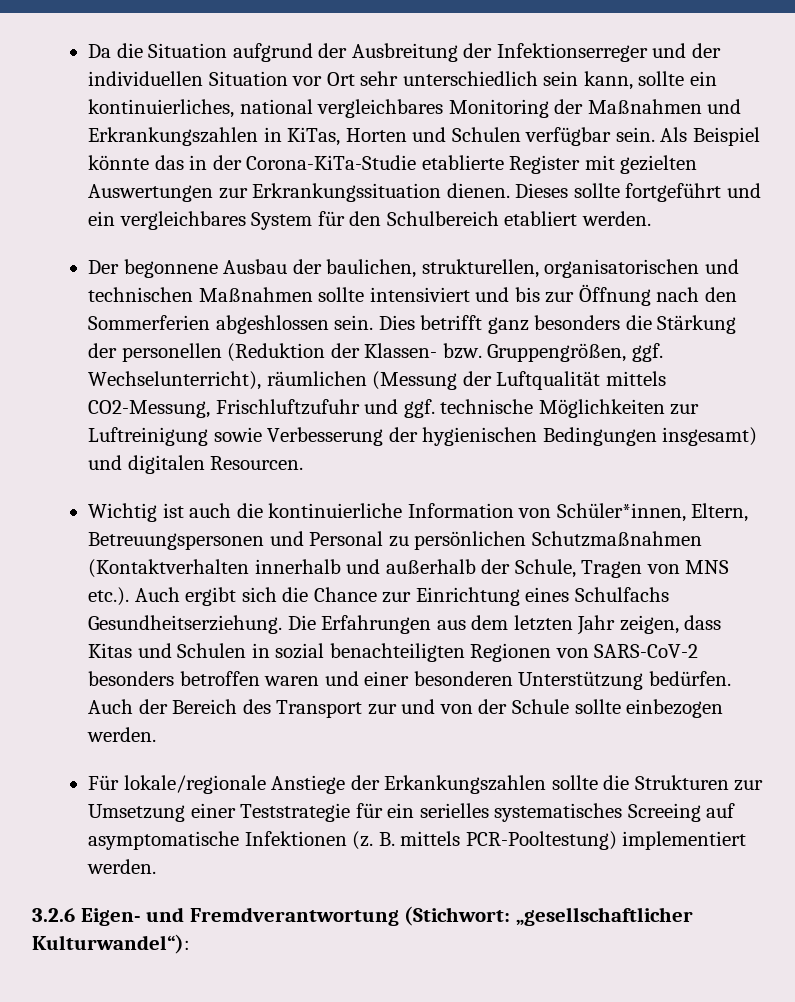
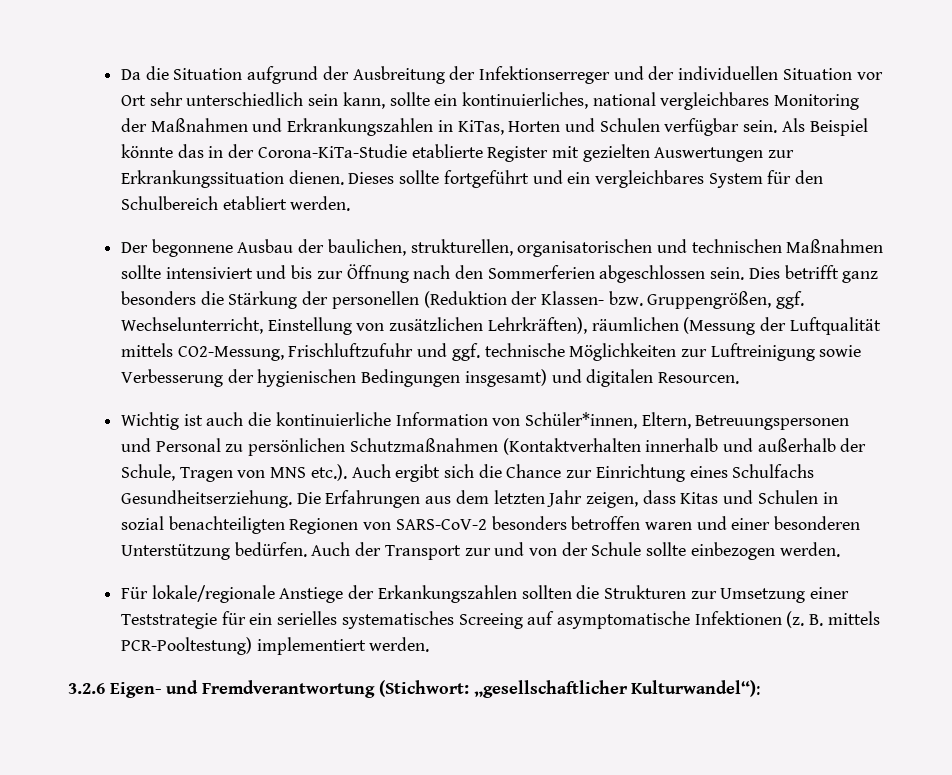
- Der begonnene Ausbau der baulichen, strukturellen, organisatorischen und technischen Maßnahmen sollte intensiviert und bis zur Öffnung nach den Sommerferien abgeshlossen sein.
+ Der begonnene Ausbau der baulichen, strukturellen, organisatorischen und technischen Maßnahmen sollte intensiviert und bis zur Öffnung nach den Sommerferien abgeschlossen sein.
- Dies betrifft ganz besonders die Stärkung der personellen (Reduktion der Klassen- bzw. Gruppengrößen, ggf. Wechselunterricht), räumlichen (Messung der Luftqualität mittels CO2-Messung, Frischluftzufuhr und ggf. technische Möglichkeiten zur Luftreinigung sowie Verbesserung der hygienischen Bedingungen insgesamt) und digitalen Resourcen.
+ Dies betrifft ganz besonders die Stärkung der personellen (Reduktion der Klassen- bzw. Gruppengrößen, ggf. Wechselunterricht, Einstellung von zusätzlichen Lehrkräften), räumlichen (Messung der Luftqualität mittels CO2-Messung, Frischluftzufuhr und ggf. technische Möglichkeiten zur Luftreinigung sowie Verbesserung der hygienischen Bedingungen insgesamt) und digitalen Resourcen.
- Auch der Bereich des Transport zur und von der Schule sollte einbezogen werden.
+ Auch der Transport zur und von der Schule sollte einbezogen werden.
- Für lokale/regionale Anstiege der Erkankungszahlen sollte die Strukturen zur Umsetzung einer Teststrategie für ein serielles systematisches Screeing auf asymptomatische Infektionen (z.
+ Für lokale/regionale Anstiege der Erkankungszahlen sollten die Strukturen zur Umsetzung einer Teststrategie für ein serielles systematisches Screeing auf asymptomatische Infektionen (z.

